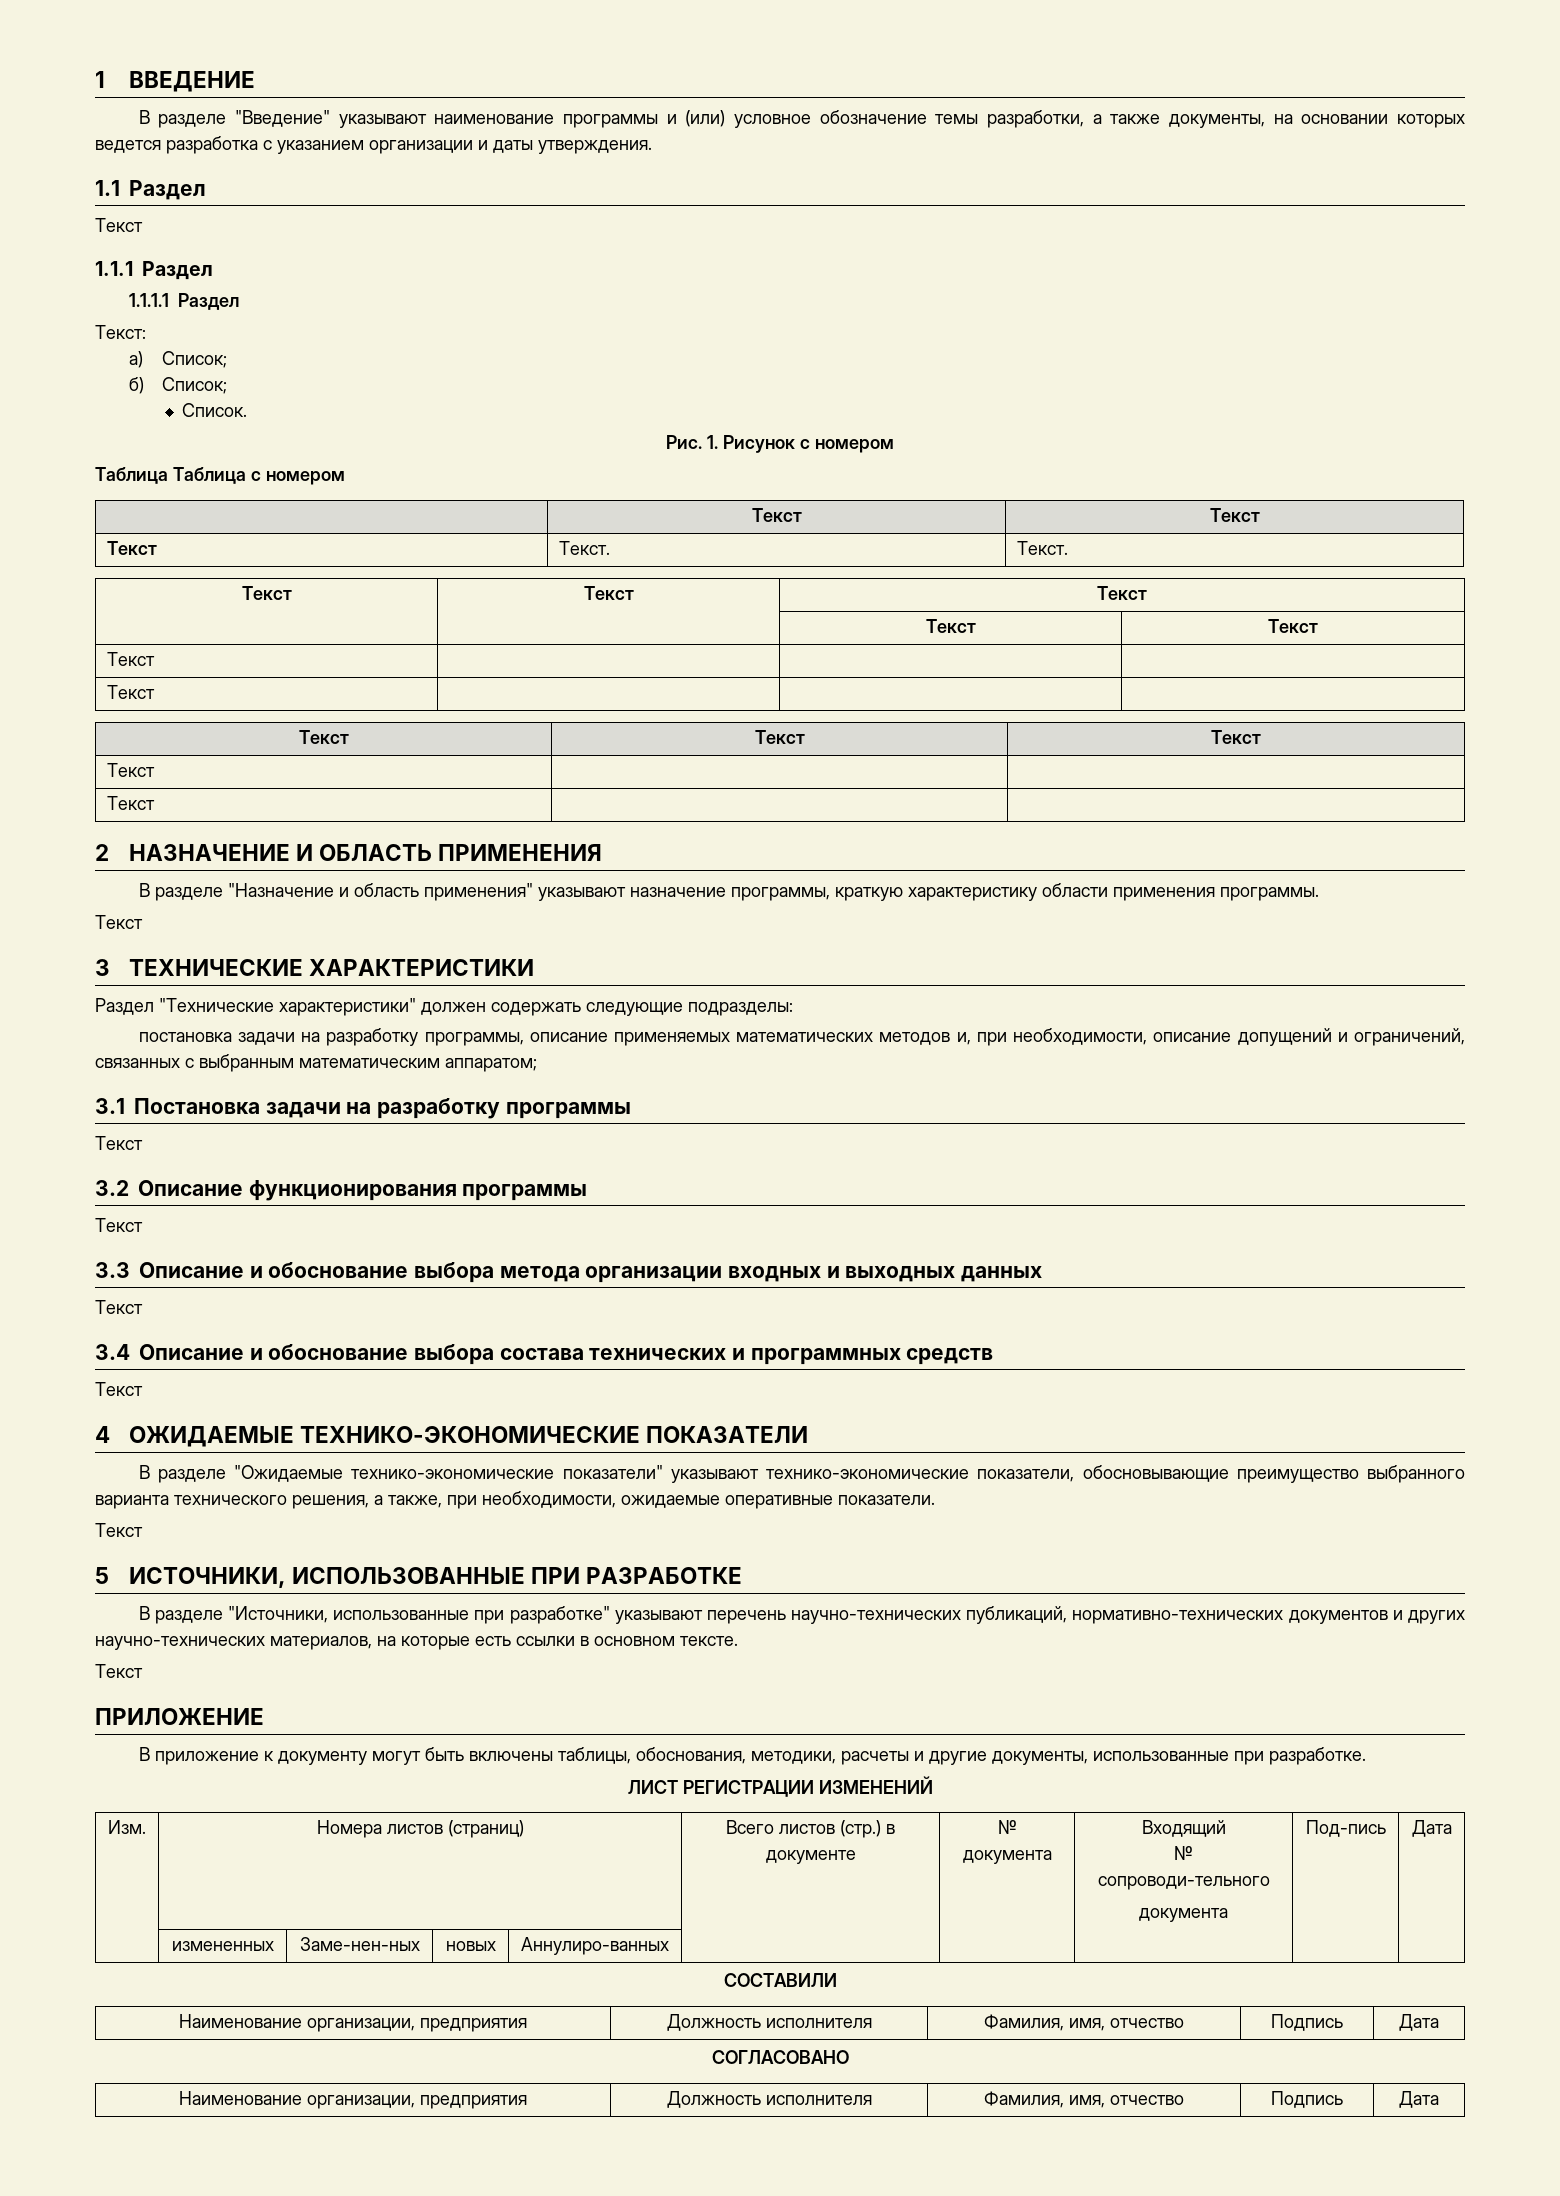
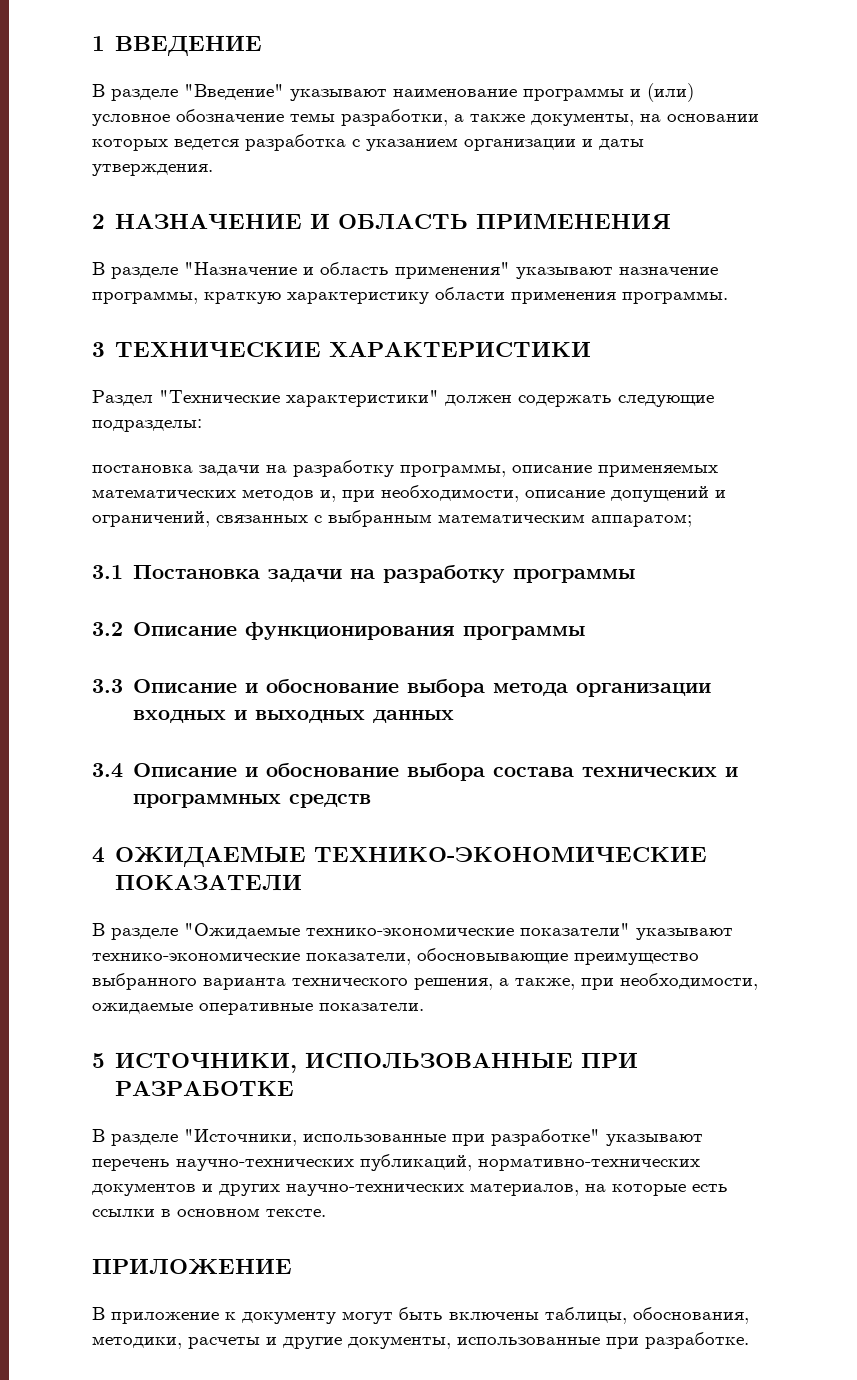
- 1.1 Раздел
- Текст
- 1.1.1 Раздел
- 1.1.1.1 Раздел
- Текст:
- а) Список;
- б) Список;
- Список.
- Рис. 1. Рисунок с номером
- Таблица Таблица с номером
- | Текст | Текст
- Текст | Текст. | Текст.
- Текст | Текст | Текст
- | | Текст | Текст
- Текст | | |
- Текст | | |
- Текст | Текст | Текст
- Текст | |
- Текст | |
  В разделе "Назначение и область применения" указывают назначение программы, краткую характеристику области применения программы.
- Текст
  3.1 Постановка задачи на разработку программы
- Текст
  3.2 Описание функционирования программы
- Текст
  3.3 Описание и обоснование выбора метода организации входных и выходных данных
- Текст
  3.4 Описание и обоснование выбора состава технических и программных средств
- Текст
  В разделе "Ожидаемые технико-экономические показатели" указывают технико-экономические показатели, обосновывающие преимущество выбранного варианта технического решения, а также, при необходимости, ожидаемые оперативные показатели.
- Текст
  В разделе "Источники, использованные при разработке" указывают перечень научно-технических публикаций, нормативно-технических документов и других научно-технических материалов, на которые есть ссылки в основном тексте.
- Текст
- ЛИСТ РЕГИСТРАЦИИ ИЗМЕНЕНИЙ
- Изм. | Номера листов (страниц) | Всего листов (стр.) в документе | № документа | Входящий
- № сопроводи-тельного
- документа | Под-пись | Дата
- | измененных | Заме-нен-ных | новых | Аннулиро-ванных | | | | |
- СОСТАВИЛИ
- Наименование организации, предприятия | Должность исполнителя | Фамилия, имя, отчество | Подпись | Дата
- СОГЛАСОВАНО
- Наименование организации, предприятия | Должность исполнителя | Фамилия, имя, отчество | Подпись | Дата

